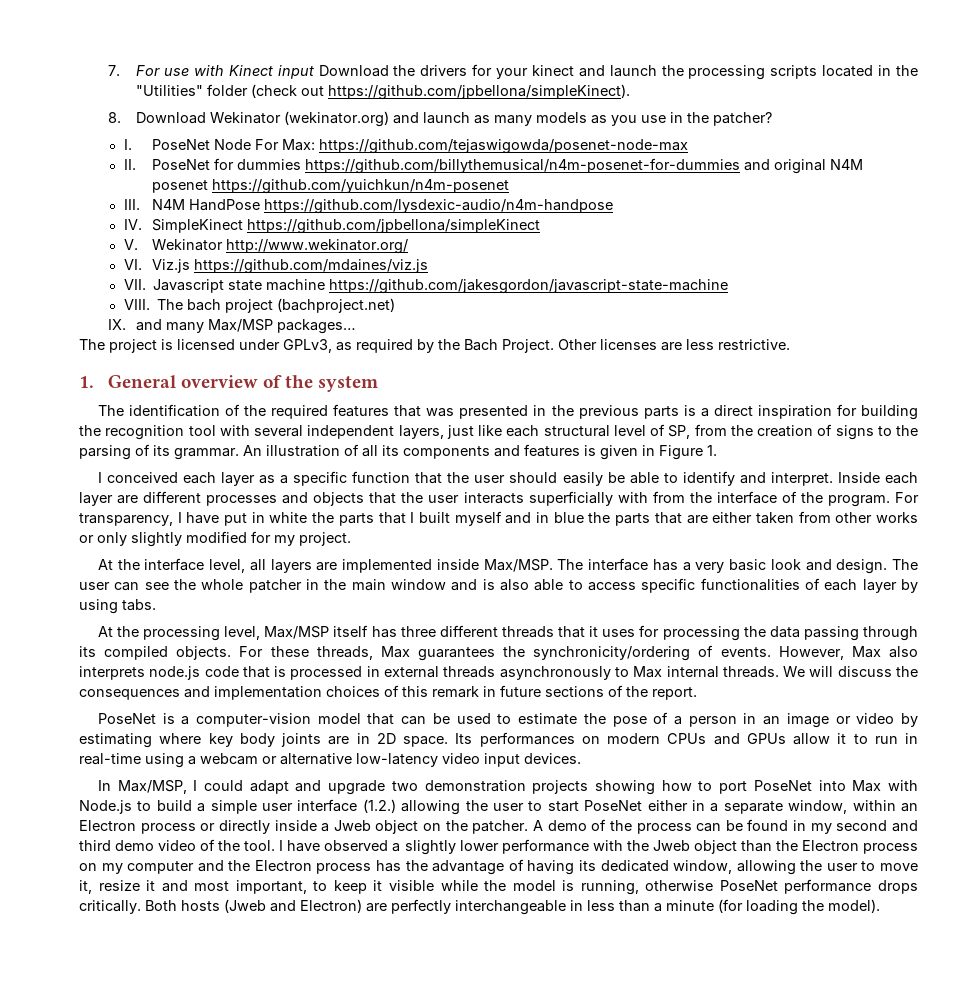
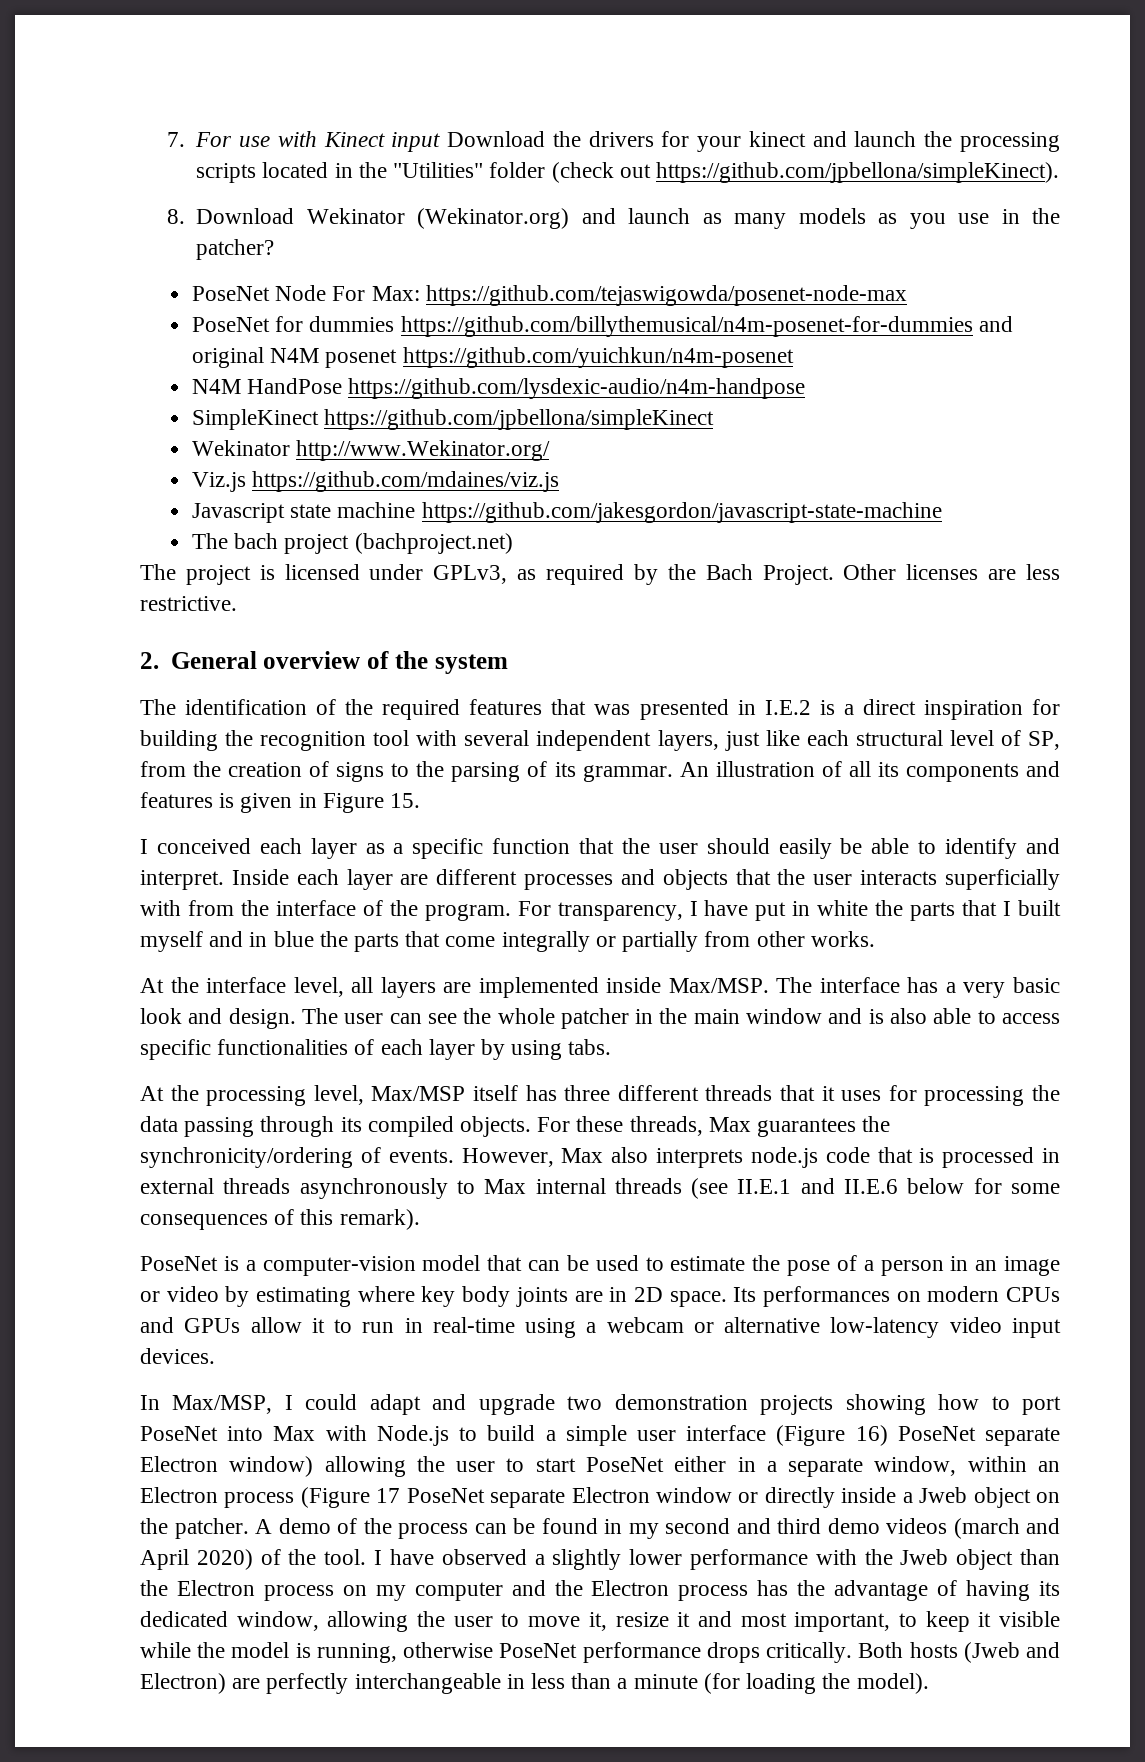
- 8. Download Wekinator (wekinator.org) and launch as many models as you use in the patcher?
+ 8. Download Wekinator (Wekinator.org) and launch as many models as you use in the patcher?
- I. PoseNet Node For Max: https://github.com/tejaswigowda/posenet-node-max
+ PoseNet Node For Max: https://github.com/tejaswigowda/posenet-node-max
- II. PoseNet for dummies https://github.com/billythemusical/n4m-posenet-for-dummies and original N4M posenet https://github.com/yuichkun/n4m-posenet
+ PoseNet for dummies https://github.com/billythemusical/n4m-posenet-for-dummies and original N4M posenet https://github.com/yuichkun/n4m-posenet
- III. N4M HandPose https://github.com/lysdexic-audio/n4m-handpose
+ N4M HandPose https://github.com/lysdexic-audio/n4m-handpose
- IV. SimpleKinect https://github.com/jpbellona/simpleKinect
+ SimpleKinect https://github.com/jpbellona/simpleKinect
- V. Wekinator http://www.wekinator.org/
- VI. Viz.js https://github.com/mdaines/viz.js
+ Wekinator http://www.Wekinator.org/
+ Viz.js https://github.com/mdaines/viz.js
- VII. Javascript state machine https://github.com/jakesgordon/javascript-state-machine
+ Javascript state machine https://github.com/jakesgordon/javascript-state-machine
- VIII.
- IX. and many Max/MSP packages…
- 1. General overview of the system
+ 2. General overview of the system
- The identification of the required features that was presented in the previous parts is a direct inspiration for building the recognition tool with several independent layers, just like each structural level of SP, from the creation of signs to the parsing of its grammar.
+ The identification of the required features that was presented in I.E.2 is a direct inspiration for building the recognition tool with several independent layers, just like each structural level of SP, from the creation of signs to the parsing of its grammar.
- An illustration of all its components and features is given in Figure 1.
+ An illustration of all its components and features is given in Figure 15.
- For transparency, I have put in white the parts that I built myself and in blue the parts that are either taken from other works or only slightly modified for my project.
+ For transparency, I have put in white the parts that I built myself and in blue the parts that come integrally or partially from other works.
- However, Max also interprets node.js code that is processed in external threads asynchronously to Max internal threads. We will discuss the consequences and implementation choices of this remark in future sections of the report.
+ However, Max also interprets node.js code that is processed in external threads asynchronously to Max internal threads (see II.E.1 and II.E.6 below for some consequences of this remark).
- In Max/MSP, I could adapt and upgrade two demonstration projects showing how to port PoseNet into Max with Node.js to build a simple user interface (1.2.) allowing the user to start PoseNet either in a separate window, within an Electron process or directly inside a Jweb object on the patcher.
+ In Max/MSP, I could adapt and upgrade two demonstration projects showing how to port PoseNet into Max with Node.js to build a simple user interface (Figure 16) PoseNet separate Electron window) allowing the user to start PoseNet either in a separate window, within an Electron process (Figure 17 PoseNet separate Electron window or directly inside a Jweb object on the patcher.
- A demo of the process can be found in my second and third demo video of the tool.
+ A demo of the process can be found in my second and third demo videos (march and April 2020) of the tool.

